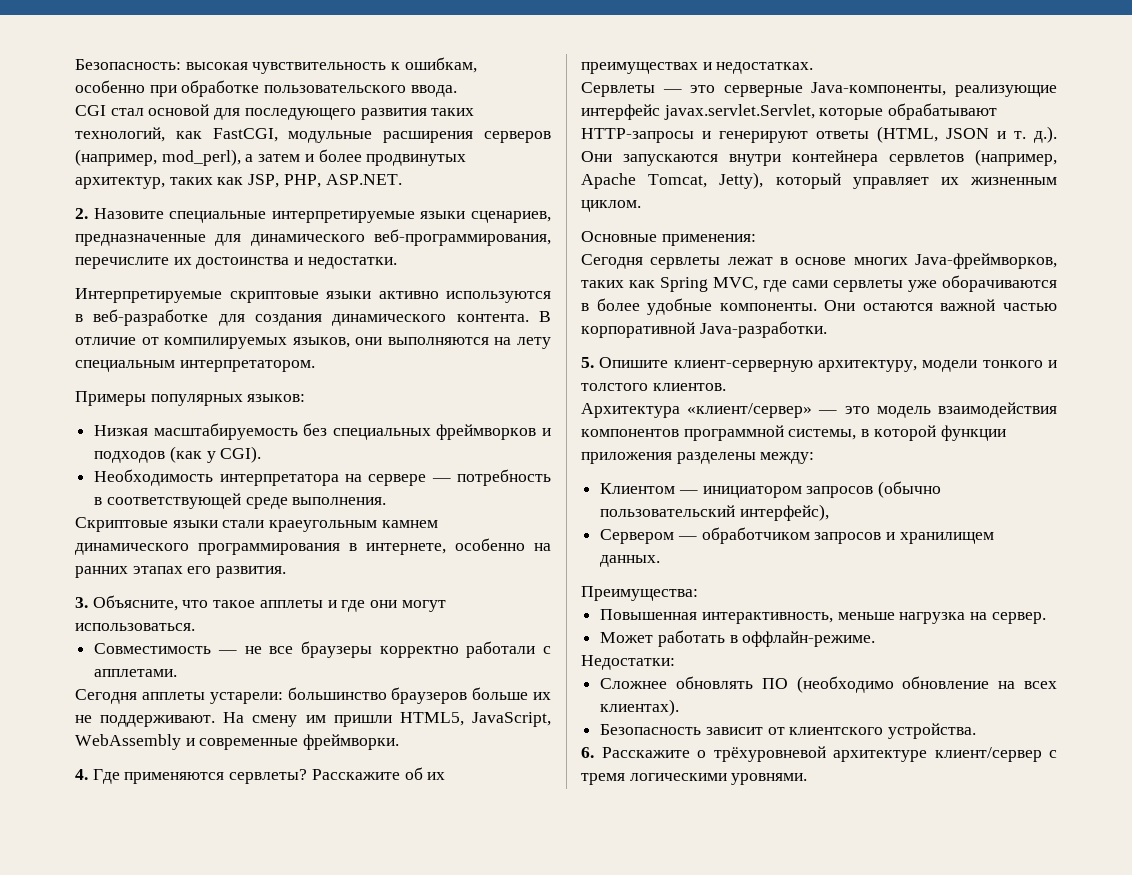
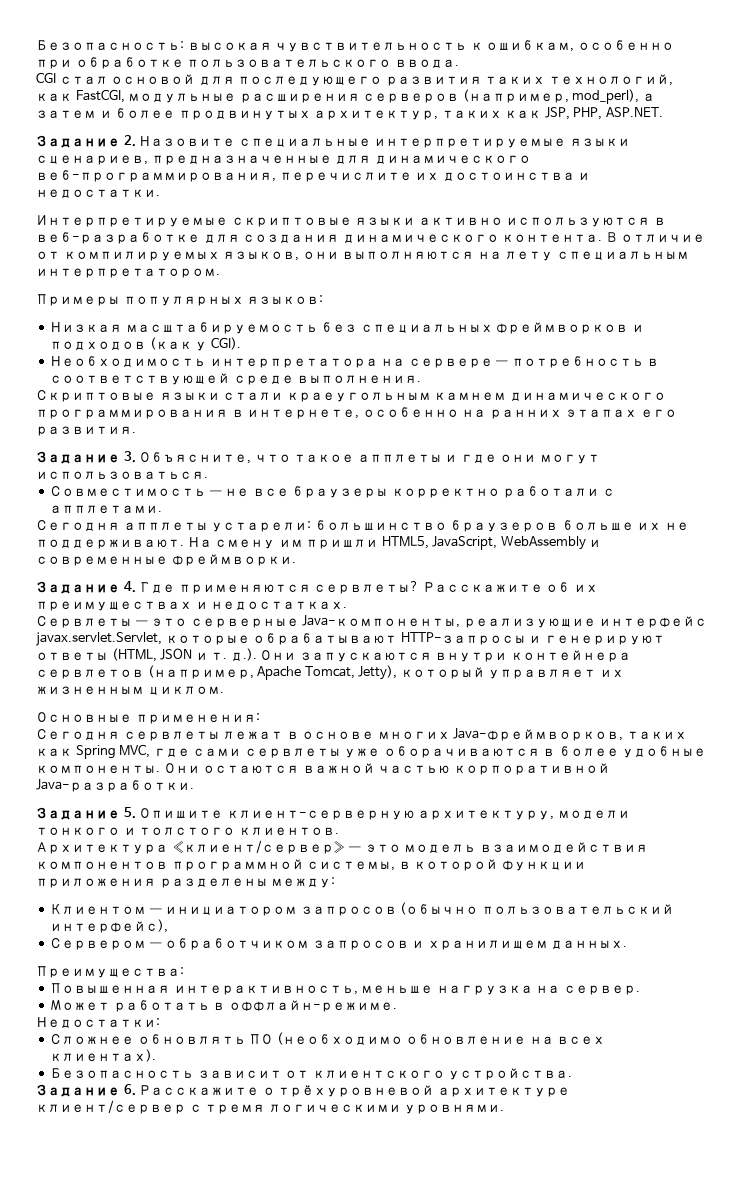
- 2. Назовите специальные интерпретируемые языки сценариев, предназначенные для динамического веб-программирования, перечислите их достоинства и недостатки.
+ Задание 2. Назовите специальные интерпретируемые языки сценариев, предназначенные для динамического веб-программирования, перечислите их достоинства и недостатки.
- 3. Объясните, что такое апплеты и где они могут использоваться.
+ Задание 3. Объясните, что такое апплеты и где они могут использоваться.
- 4. Где применяются сервлеты?
+ Задание 4. Где применяются сервлеты?
- 5. Опишите клиент-серверную архитектуру, модели тонкого и толстого клиентов.
+ Задание 5. Опишите клиент-серверную архитектуру, модели тонкого и толстого клиентов.
- 6. Расскажите о трёхуровневой архитектуре клиент/сервер с тремя логическими уровнями.
+ Задание 6. Расскажите о трёхуровневой архитектуре клиент/сервер с тремя логическими уровнями.

